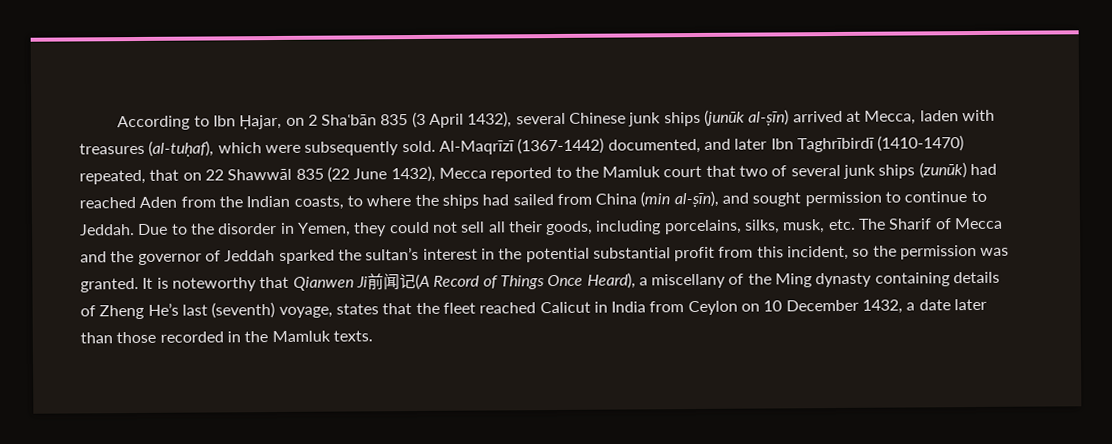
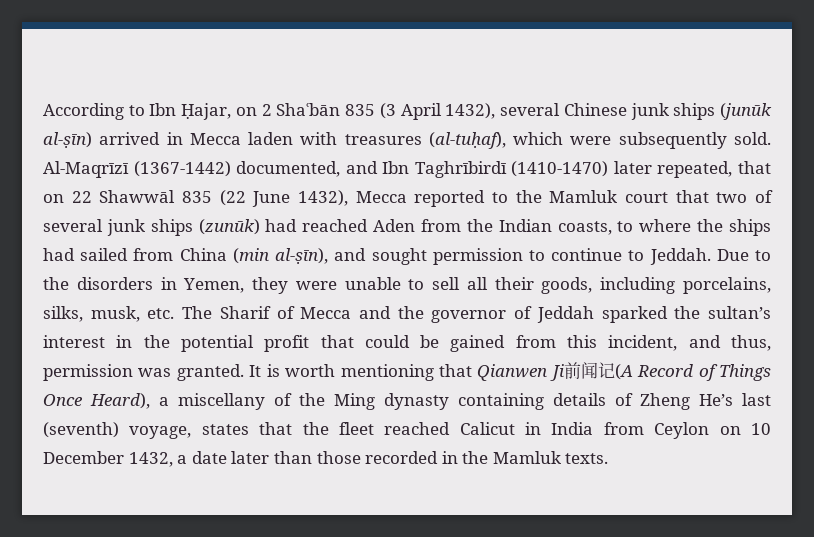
- According to Ibn Ḥajar, on 2 Shaʿbān 835 (3 April 1432), several Chinese junk ships (junūk al-ṣīn) arrived at Mecca, laden with treasures (al-tuḥaf), which were subsequently sold.
+ According to Ibn Ḥajar, on 2 Shaʿbān 835 (3 April 1432), several Chinese junk ships (junūk al-ṣīn) arrived in Mecca laden with treasures (al-tuḥaf), which were subsequently sold.
- Al-Maqrīzī (1367-1442) documented, and later Ibn Taghrībirdī (1410-1470) repeated, that on 22 Shawwāl 835 (22 June 1432), Mecca reported to the Mamluk court that two of several junk ships (zunūk) had reached Aden from the Indian coasts, to where the ships had sailed from China (min al-ṣīn), and sought permission to continue to Jeddah.
+ Al-Maqrīzī (1367-1442) documented, and Ibn Taghrībirdī (1410-1470) later repeated, that on 22 Shawwāl 835 (22 June 1432), Mecca reported to the Mamluk court that two of several junk ships (zunūk) had reached Aden from the Indian coasts, to where the ships had sailed from China (min al-ṣīn), and sought permission to continue to Jeddah.
- Due to the disorder in Yemen, they could not sell all their goods, including porcelains, silks, musk, etc. The Sharif of Mecca and the governor of Jeddah sparked the sultan’s interest in the potential substantial profit from this incident, so the permission was granted.
+ Due to the disorders in Yemen, they were unable to sell all their goods, including porcelains, silks, musk, etc. The Sharif of Mecca and the governor of Jeddah sparked the sultan’s interest in the potential profit that could be gained from this incident, and thus, permission was granted.
- It is noteworthy that Qianwen Ji前闻记(A Record of Things Once Heard), a miscellany of the Ming dynasty containing details of Zheng He’s last (seventh) voyage, states that the fleet reached Calicut in India from Ceylon on 10 December 1432, a date later than those recorded in the Mamluk texts.
+ It is worth mentioning that Qianwen Ji前闻记(A Record of Things Once Heard), a miscellany of the Ming dynasty containing details of Zheng He’s last (seventh) voyage, states that the fleet reached Calicut in India from Ceylon on 10 December 1432, a date later than those recorded in the Mamluk texts.

